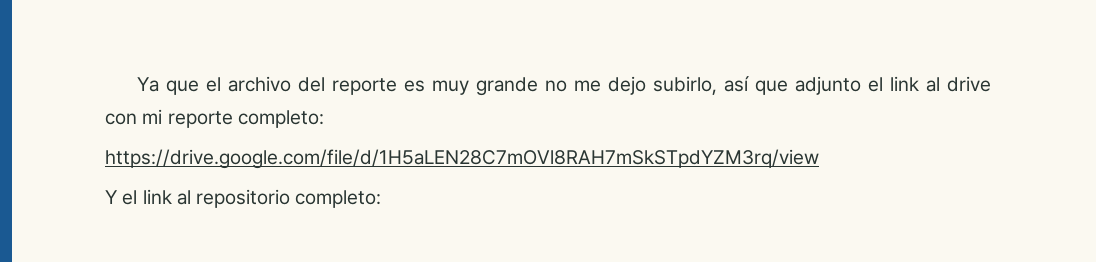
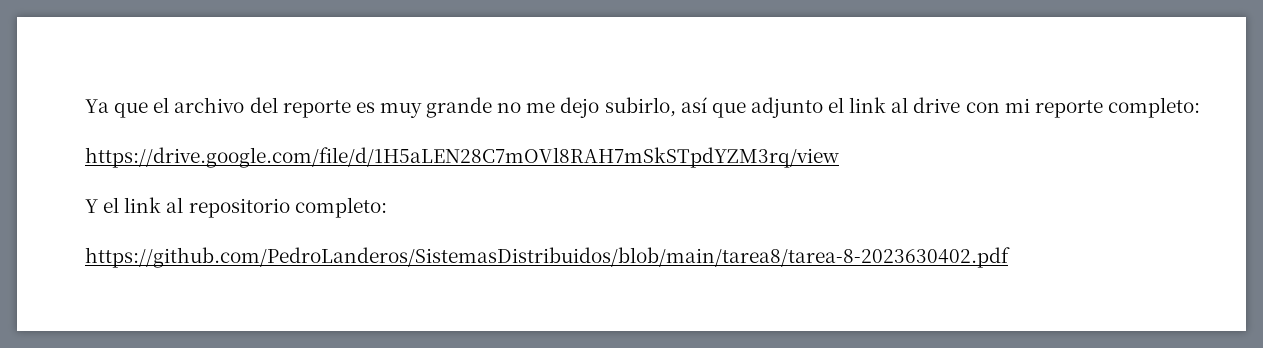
+ https://github.com/PedroLanderos/SistemasDistribuidos/blob/main/tarea8/tarea-8-2023630402.pdf

